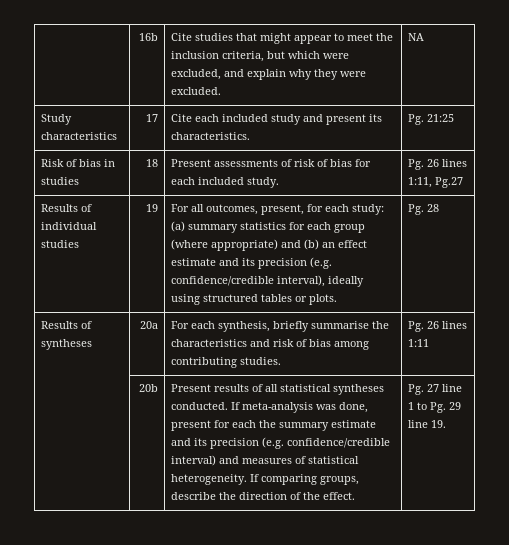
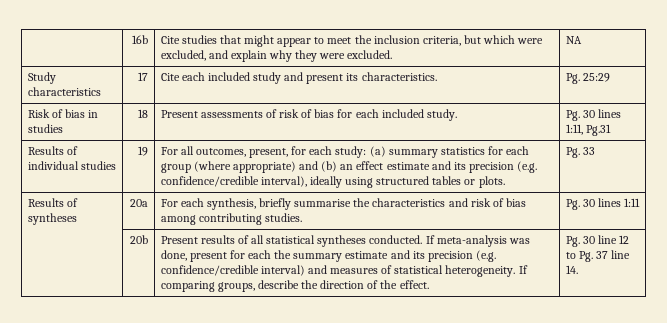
- Study characteristics | 17 | Cite each included study and present its characteristics. | Pg. 21:25
+ Study characteristics | 17 | Cite each included study and present its characteristics. | Pg. 25:29
- Risk of bias in studies | 18 | Present assessments of risk of bias for each included study. | Pg. 26 lines 1:11, Pg.27
+ Risk of bias in studies | 18 | Present assessments of risk of bias for each included study. | Pg. 30 lines 1:11, Pg.31
- Results of individual studies | 19 | For all outcomes, present, for each study: (a) summary statistics for each group (where appropriate) and (b) an effect estimate and its precision (e.g. confidence/credible interval), ideally using structured tables or plots. | Pg. 28
+ Results of individual studies | 19 | For all outcomes, present, for each study: (a) summary statistics for each group (where appropriate) and (b) an effect estimate and its precision (e.g. confidence/credible interval), ideally using structured tables or plots. | Pg. 33
- Results of syntheses | 20a | For each synthesis, briefly summarise the characteristics and risk of bias among contributing studies. | Pg. 26 lines 1:11
+ Results of syntheses | 20a | For each synthesis, briefly summarise the characteristics and risk of bias among contributing studies. | Pg. 30 lines 1:11
- Pg. 27 line 1 to Pg. 29 line 19.
+ Pg. 30 line 12 to Pg. 37 line 14.

